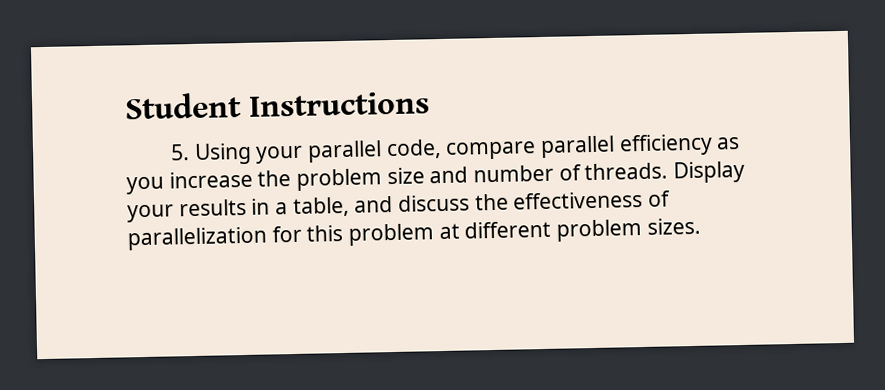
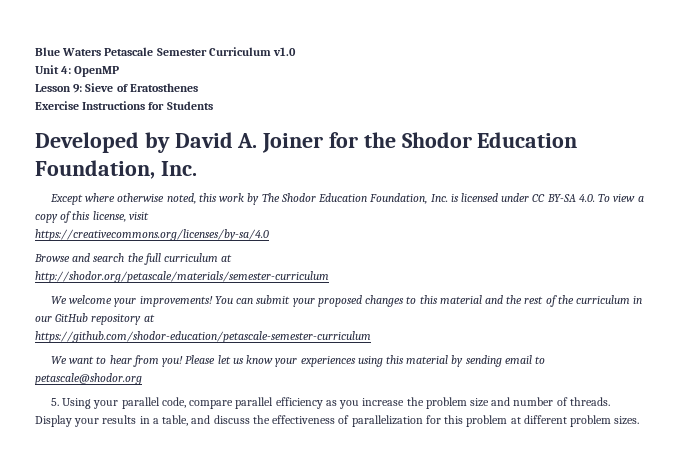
- Student Instructions
+ Blue Waters Petascale Semester Curriculum v1.0
+ Unit 4: OpenMP
+ Lesson 9: Sieve of Eratosthenes
+ Exercise Instructions for Students
+ Developed by David A. Joiner for the Shodor Education Foundation, Inc.
+ Except where otherwise noted, this work by The Shodor Education Foundation, Inc. is licensed under CC BY-SA 4.0. To view a copy of this license, visit
+ https://creativecommons.org/licenses/by-sa/4.0
+ Browse and search the full curriculum at
+ http://shodor.org/petascale/materials/semester-curriculum
+ We welcome your improvements! You can submit your proposed changes to this material and the rest of the curriculum in our GitHub repository at
+ https://github.com/shodor-education/petascale-semester-curriculum
+ We want to hear from you! Please let us know your experiences using this material by sending email to petascale@shodor.org

